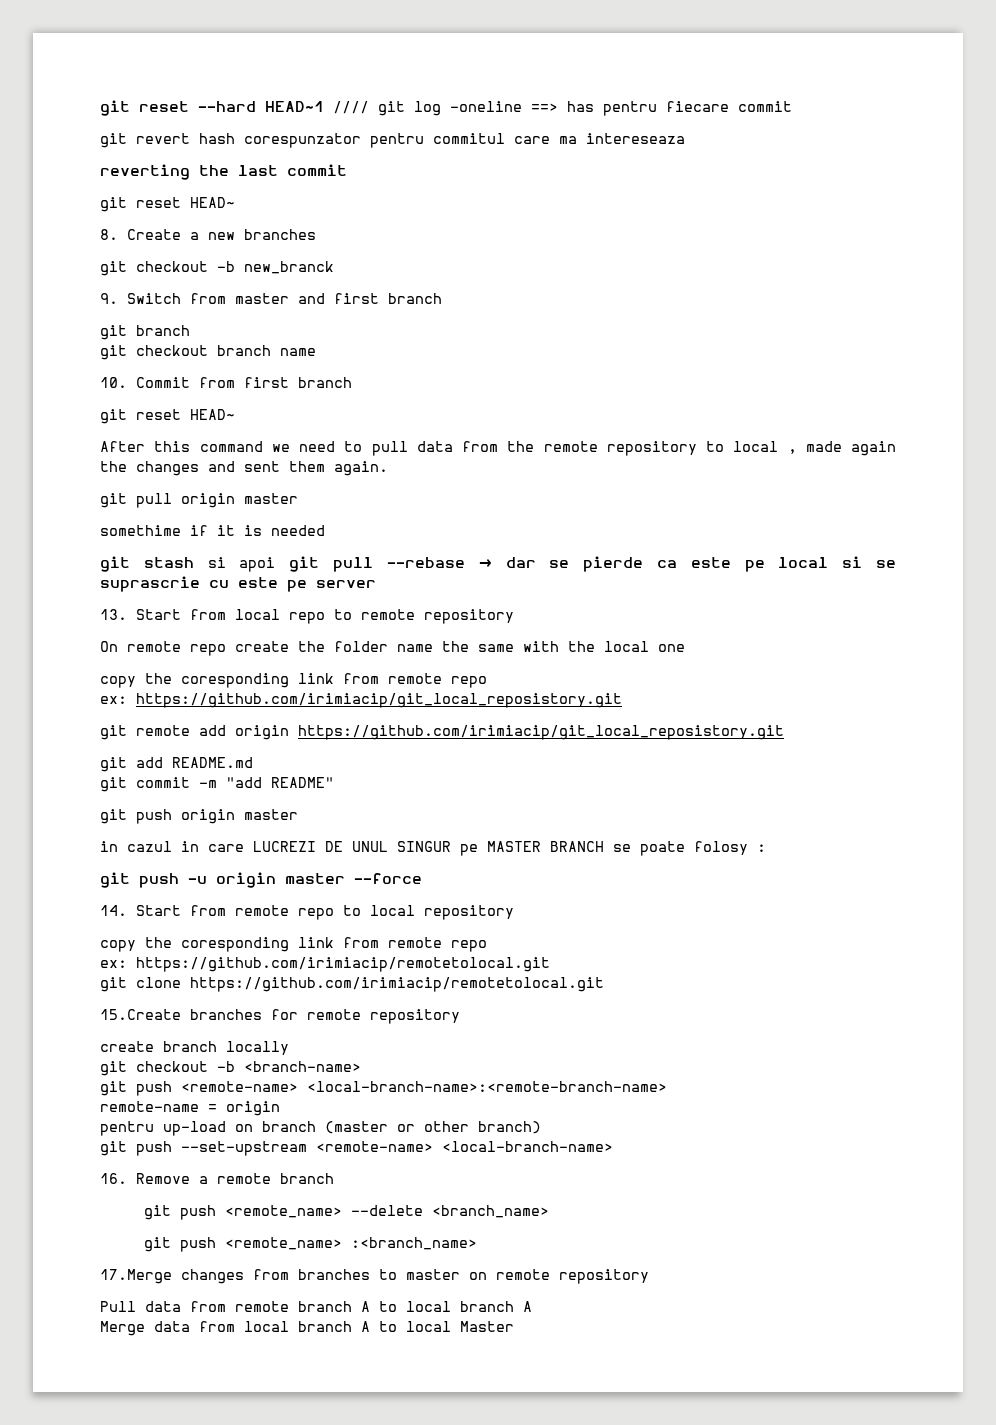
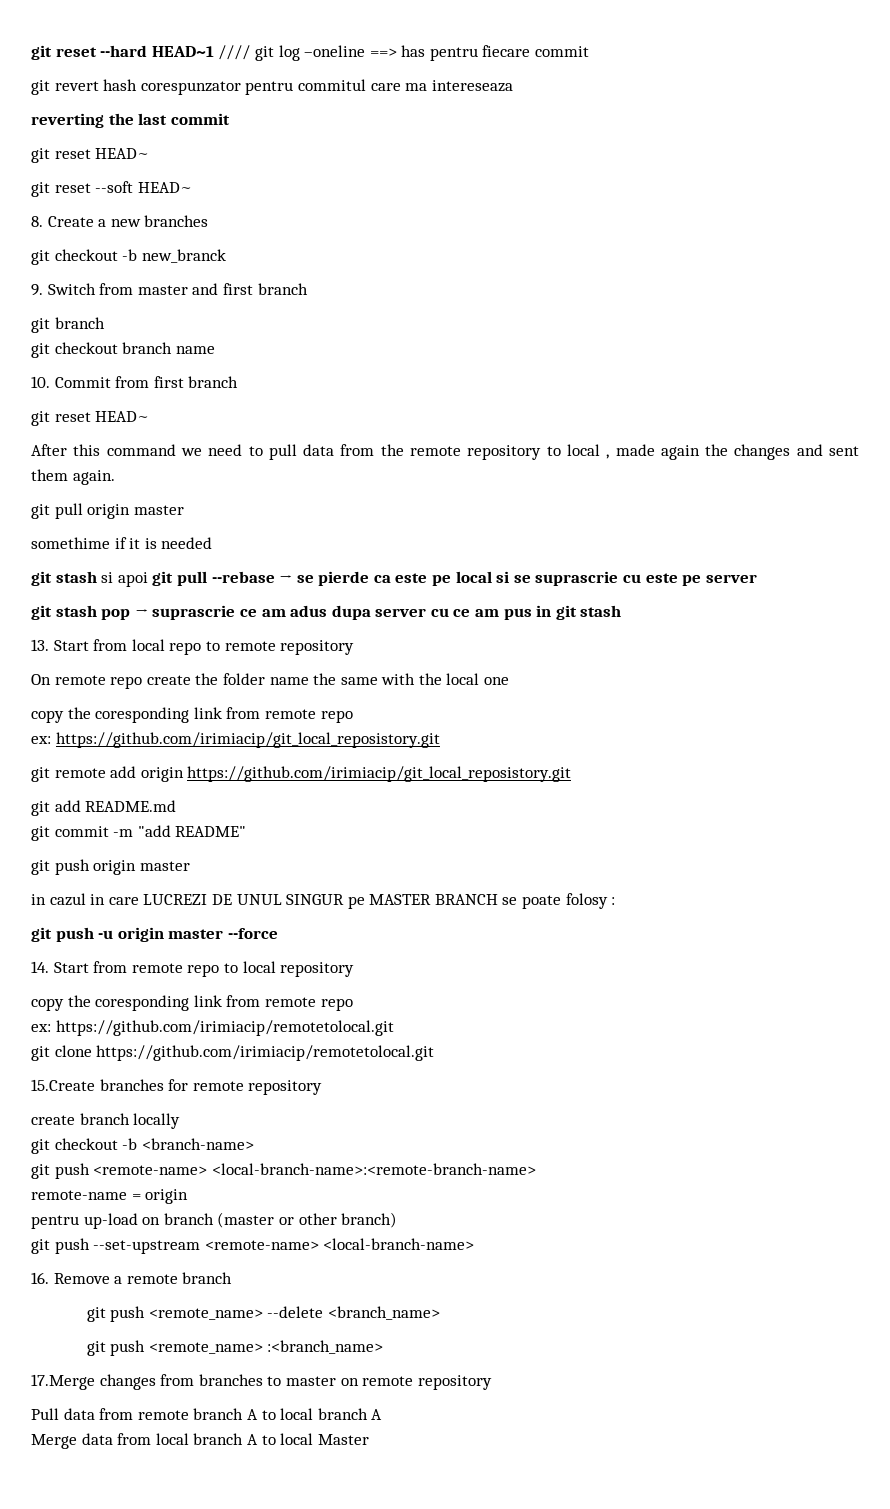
+ git reset --soft HEAD~
- git stash si apoi git pull --rebase → dar se pierde ca este pe local si se suprascrie cu este pe server
+ git stash si apoi git pull --rebase → se pierde ca este pe local si se suprascrie cu este pe server
+ git stash pop → suprascrie ce am adus dupa server cu ce am pus in git stash

